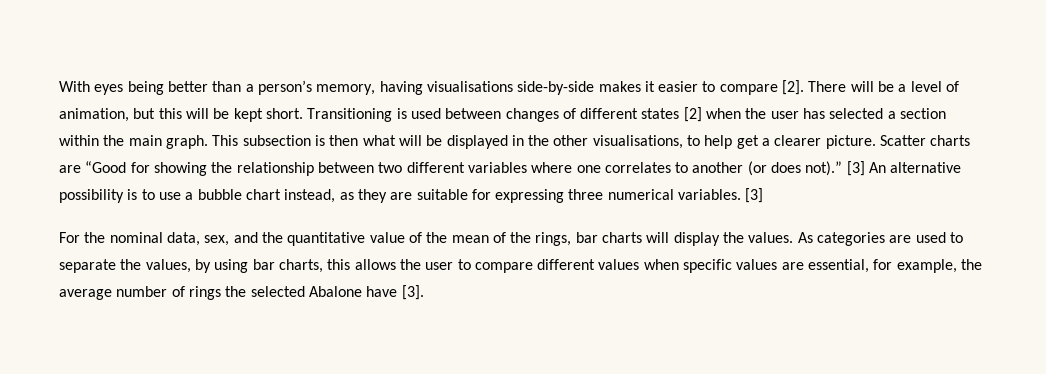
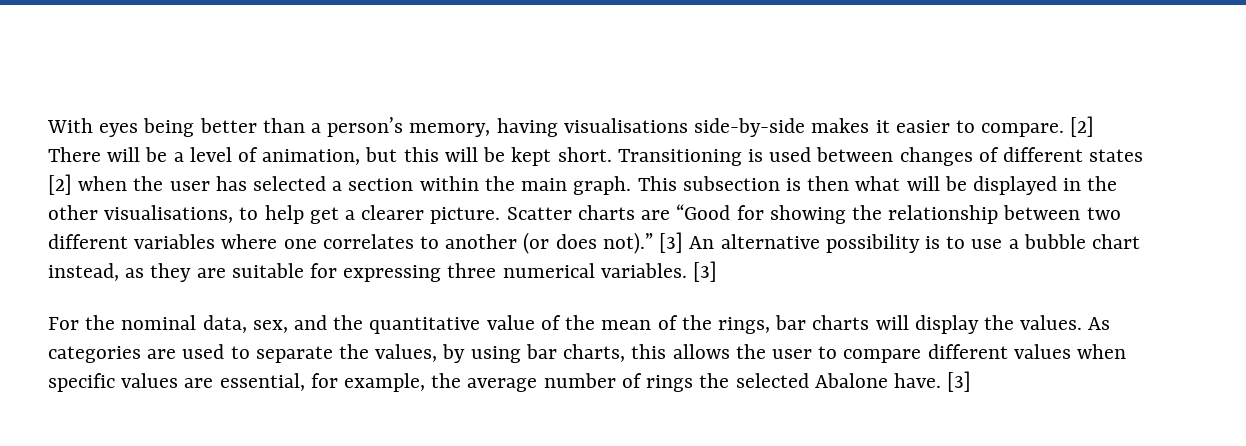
- With eyes being better than a person’s memory, having visualisations side-by-side makes it easier to compare [2]. There will be a level of animation, but this will be kept short.
+ With eyes being better than a person’s memory, having visualisations side-by-side makes it easier to compare. [2] There will be a level of animation, but this will be kept short.
- As categories are used to separate the values, by using bar charts, this allows the user to compare different values when specific values are essential, for example, the average number of rings the selected Abalone have [3].
+ As categories are used to separate the values, by using bar charts, this allows the user to compare different values when specific values are essential, for example, the average number of rings the selected Abalone have. [3]

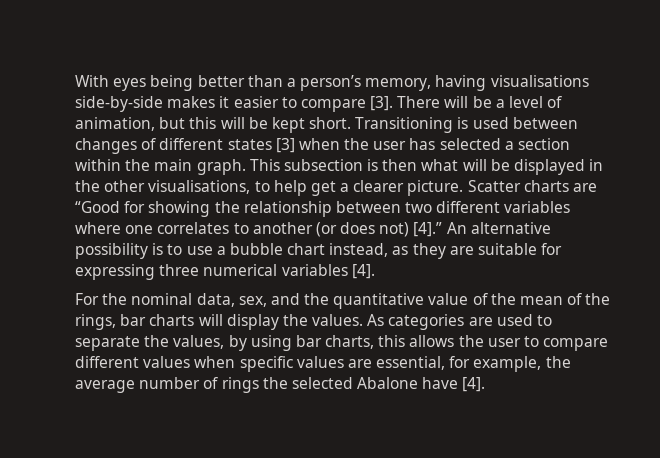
- With eyes being better than a person’s memory, having visualisations side-by-side makes it easier to compare. [2] There will be a level of animation, but this will be kept short.
+ With eyes being better than a person’s memory, having visualisations side-by-side makes it easier to compare [3]. There will be a level of animation, but this will be kept short.
- Transitioning is used between changes of different states [2] when the user has selected a section within the main graph.
+ Transitioning is used between changes of different states [3] when the user has selected a section within the main graph.
- Scatter charts are “Good for showing the relationship between two different variables where one correlates to another (or does not).” [3] An alternative possibility is to use a bubble chart instead, as they are suitable for expressing three numerical variables. [3]
+ Scatter charts are “Good for showing the relationship between two different variables where one correlates to another (or does not) [4].” An alternative possibility is to use a bubble chart instead, as they are suitable for expressing three numerical variables [4].
- As categories are used to separate the values, by using bar charts, this allows the user to compare different values when specific values are essential, for example, the average number of rings the selected Abalone have. [3]
+ As categories are used to separate the values, by using bar charts, this allows the user to compare different values when specific values are essential, for example, the average number of rings the selected Abalone have [4].

